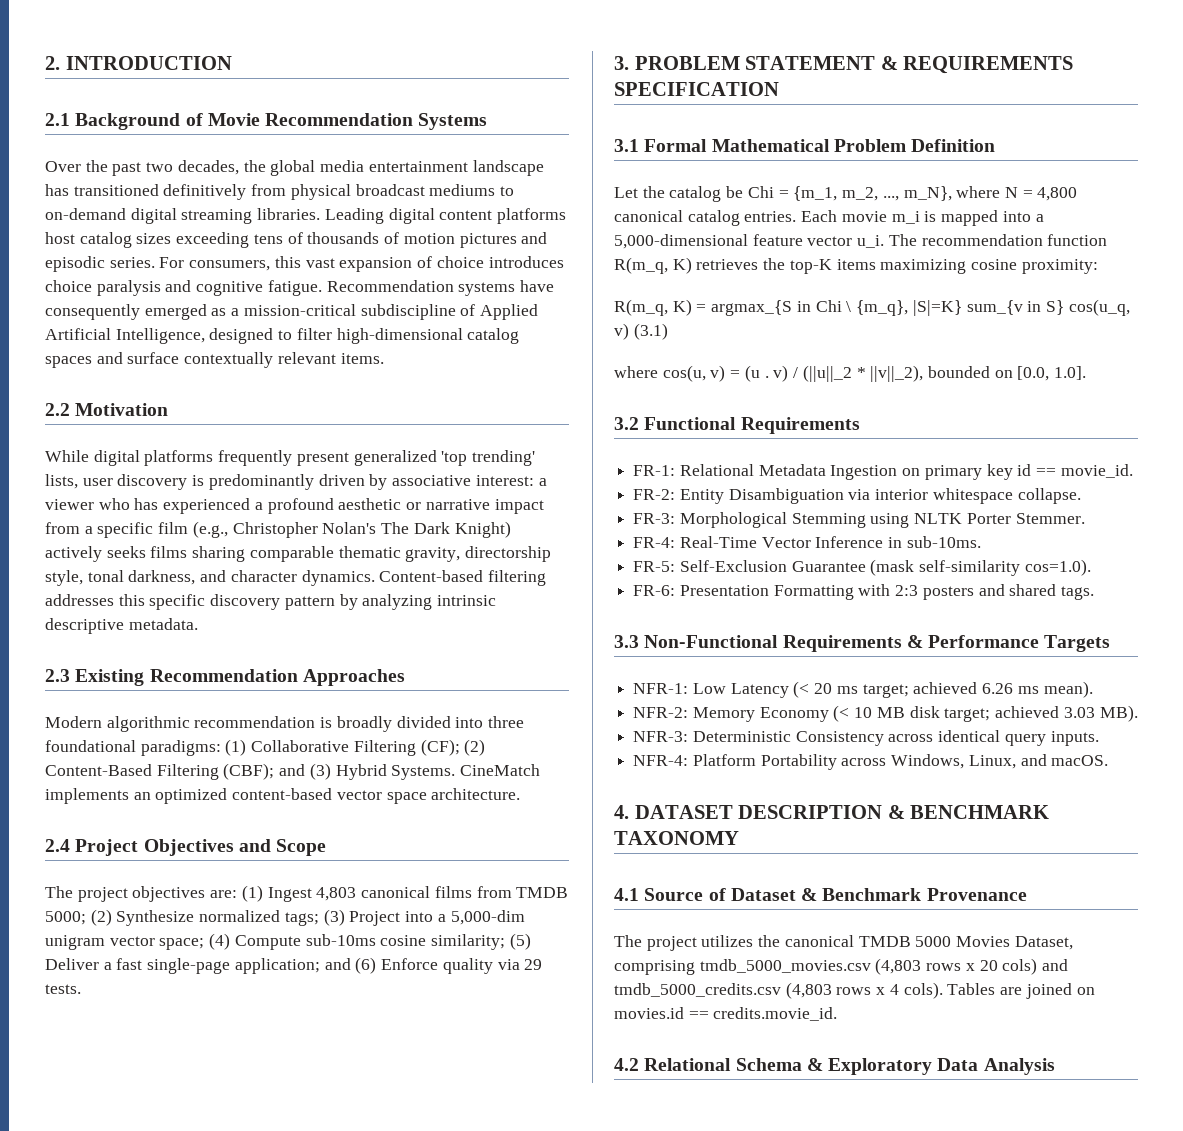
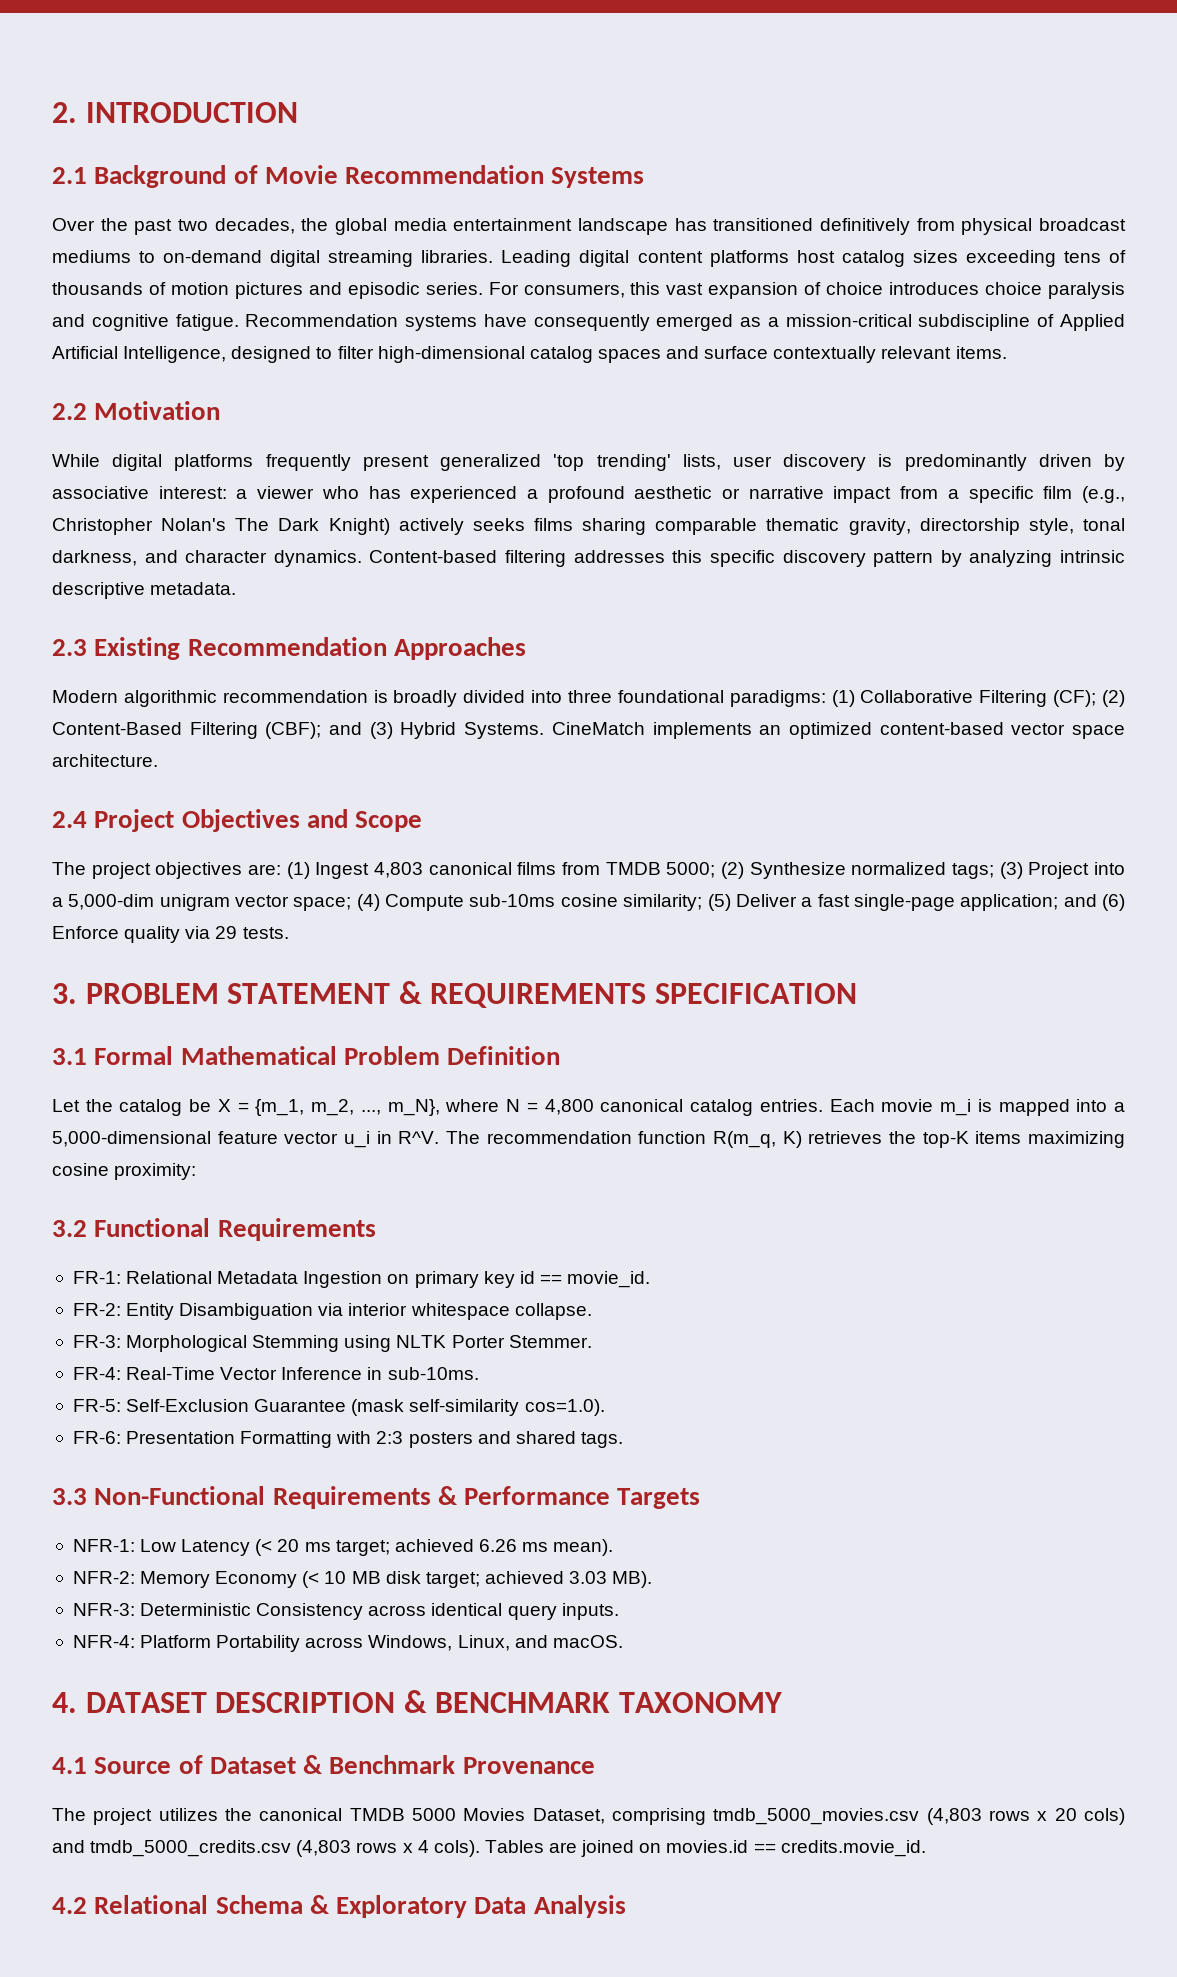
- Let the catalog be Chi = {m_1, m_2, ..., m_N}, where N = 4,800 canonical catalog entries.
+ Let the catalog be X = {m_1, m_2, ..., m_N}, where N = 4,800 canonical catalog entries.
- Each movie m_i is mapped into a 5,000-dimensional feature vector u_i. The recommendation function R(m_q, K) retrieves the top-K items maximizing cosine proximity:
+ Each movie m_i is mapped into a 5,000-dimensional feature vector u_i in R^V. The recommendation function R(m_q, K) retrieves the top-K items maximizing cosine proximity:
- R(m_q, K) = argmax_{S in Chi \ {m_q}, |S|=K} sum_{v in S} cos(u_q, v) (3.1)
- where cos(u, v) = (u . v) / (||u||_2 * ||v||_2), bounded on [0.0, 1.0].

